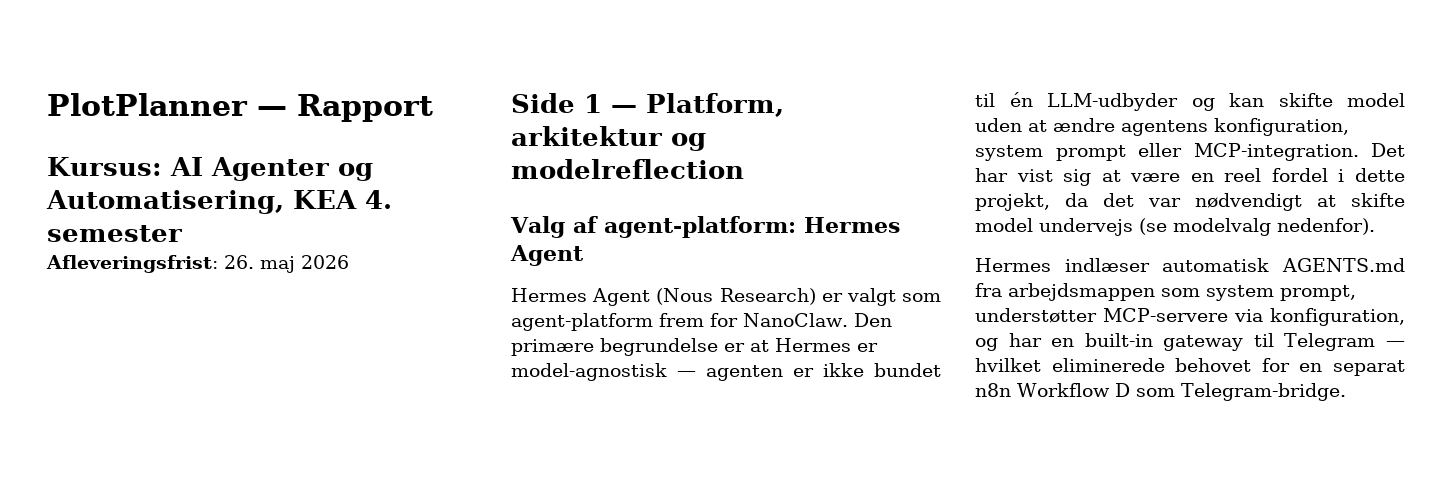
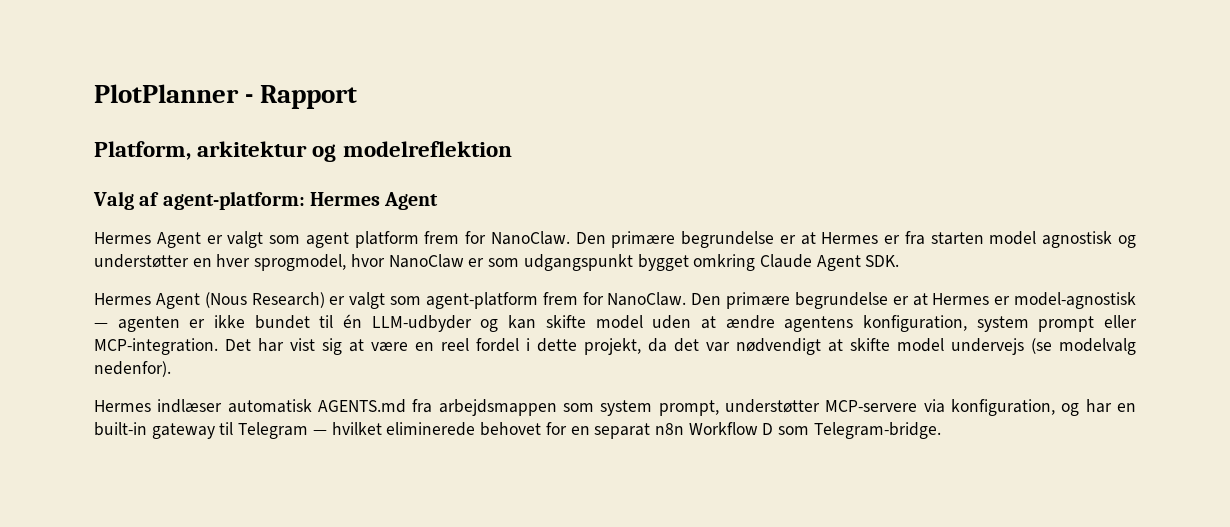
- PlotPlanner — Rapport
+ PlotPlanner - Rapport
- Kursus: AI Agenter og Automatisering, KEA 4. semester
- Afleveringsfrist: 26. maj 2026
- Side 1 — Platform, arkitektur og modelreflection
+ Platform, arkitektur og modelreflektion
+ Hermes Agent er valgt som agent platform frem for NanoClaw. Den primære begrundelse er at Hermes er fra starten model agnostisk og understøtter en hver sprogmodel, hvor NanoClaw er som udgangspunkt bygget omkring Claude Agent SDK.

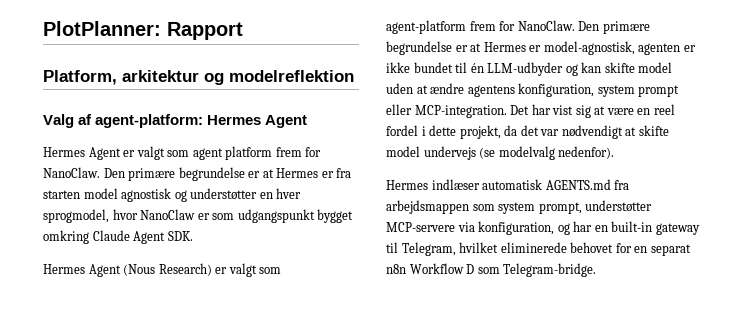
- PlotPlanner - Rapport
+ PlotPlanner: Rapport
- Den primære begrundelse er at Hermes er model-agnostisk — agenten er ikke bundet til én LLM-udbyder og kan skifte model uden at ændre agentens konfiguration, system prompt eller MCP-integration.
+ Den primære begrundelse er at Hermes er model-agnostisk, agenten er ikke bundet til én LLM-udbyder og kan skifte model uden at ændre agentens konfiguration, system prompt eller MCP-integration.
- Hermes indlæser automatisk AGENTS.md fra arbejdsmappen som system prompt, understøtter MCP-servere via konfiguration, og har en built-in gateway til Telegram — hvilket eliminerede behovet for en separat n8n Workflow D som Telegram-bridge.
+ Hermes indlæser automatisk AGENTS.md fra arbejdsmappen som system prompt, understøtter MCP-servere via konfiguration, og har en built-in gateway til Telegram, hvilket eliminerede behovet for en separat n8n Workflow D som Telegram-bridge.

